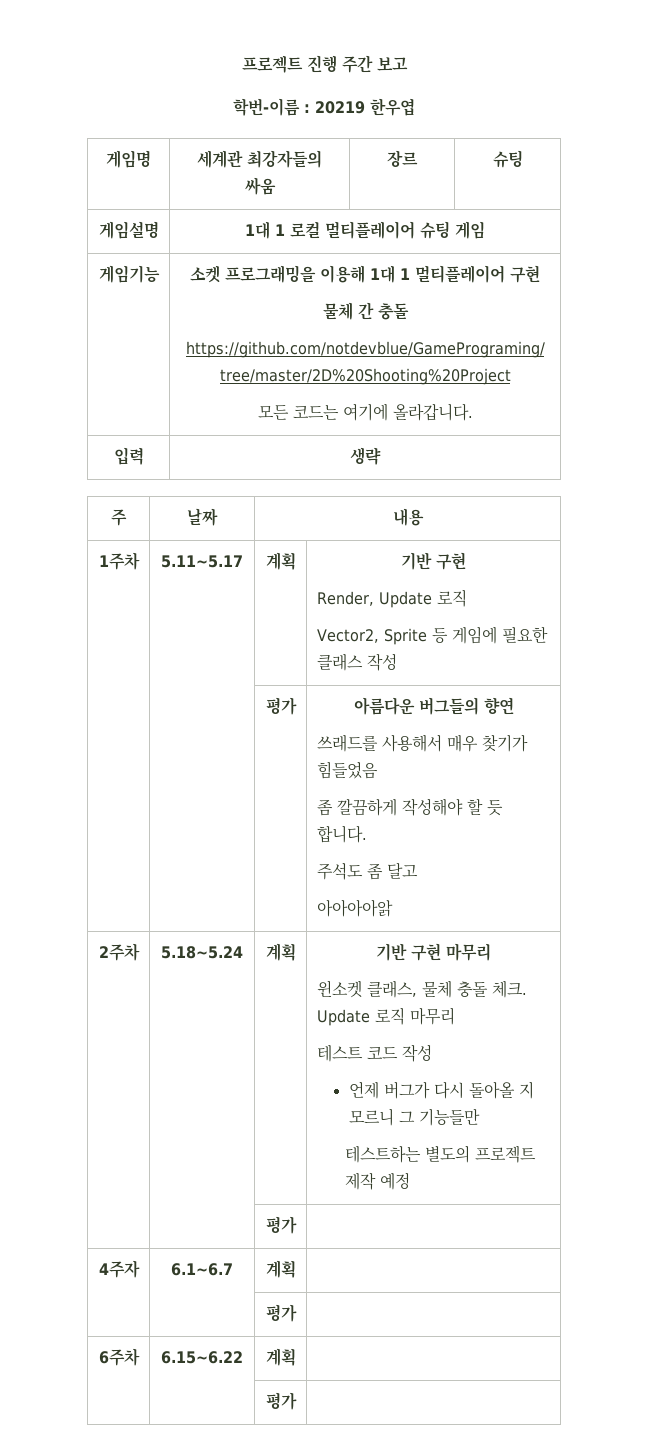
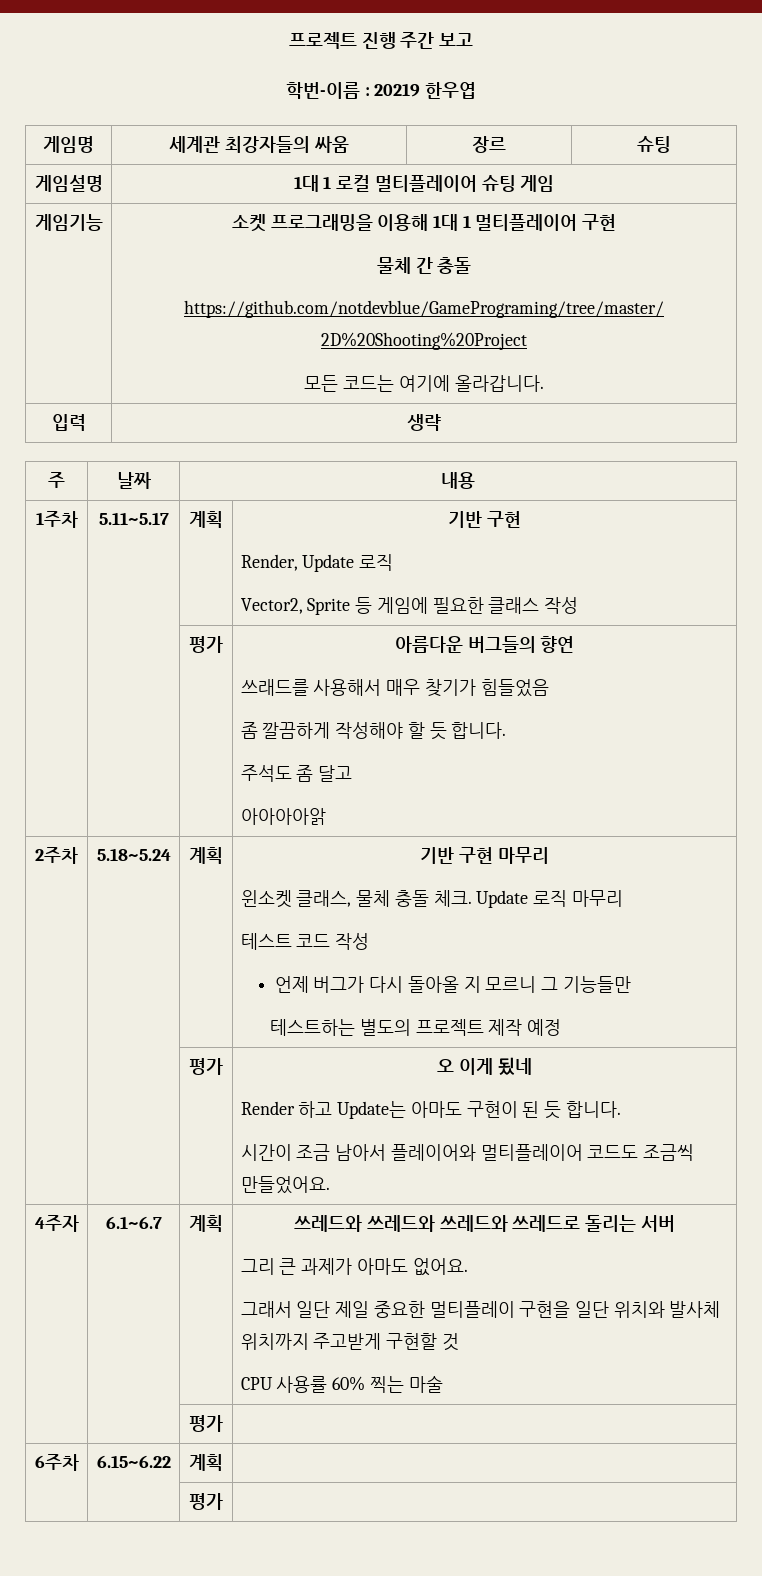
  2주차 | 5.18~5.24 | 계획 | 기반 구현 마무리
  윈소켓 클래스, 물체 충돌 체크. Update 로직 마무리
  테스트 코드 작성
  언제 버그가 다시 돌아올 지 모르니 그 기능들만
  테스트하는 별도의 프로젝트 제작 예정
- | | 평가 |
- 4주자 | 6.1~6.7 | 계획 |
+ | | 평가 | 오 이게 됬네
+ Render 하고 Update는 아마도 구현이 된 듯 합니다.
+ 시간이 조금 남아서 플레이어와 멀티플레이어 코드도 조금씩 만들었어요.
+ 4주자 | 6.1~6.7 | 계획 | 쓰레드와 쓰레드와 쓰레드와 쓰레드로 돌리는 서버
+ 그리 큰 과제가 아마도 없어요.
+ 그래서 일단 제일 중요한 멀티플레이 구현을 일단 위치와 발사체 위치까지 주고받게 구현할 것
+ CPU 사용률 60% 찍는 마술

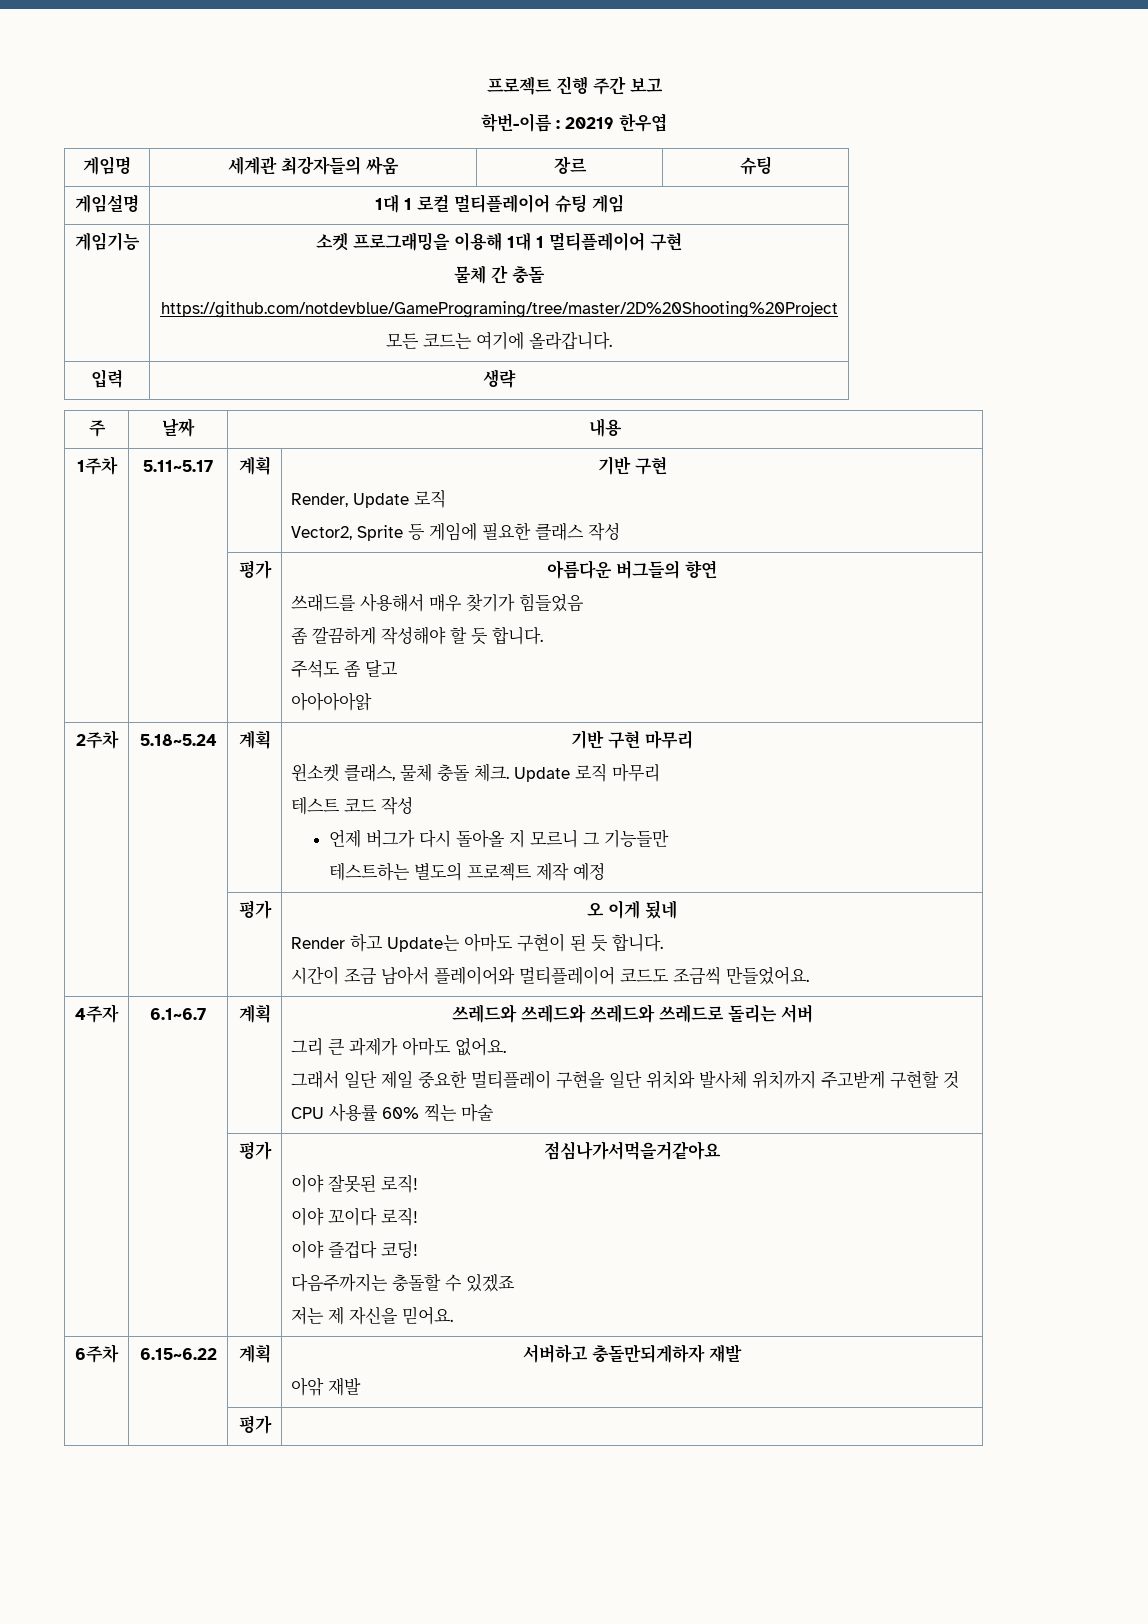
  4주자 | 6.1~6.7 | 계획 | 쓰레드와 쓰레드와 쓰레드와 쓰레드로 돌리는 서버
  그리 큰 과제가 아마도 없어요.
  그래서 일단 제일 중요한 멀티플레이 구현을 일단 위치와 발사체 위치까지 주고받게 구현할 것
  CPU 사용률 60% 찍는 마술
- | | 평가 |
- 6주차 | 6.15~6.22 | 계획 |
+ | | 평가 | 점심나가서먹을거같아요
+ 이야 잘못된 로직!
+ 이야 꼬이다 로직!
+ 이야 즐겁다 코딩!
+ 다음주까지는 충돌할 수 있겠죠
+ 저는 제 자신을 믿어요.
+ 6주차 | 6.15~6.22 | 계획 | 서버하고 충돌만되게하자 재발
+ 아앆 재발

